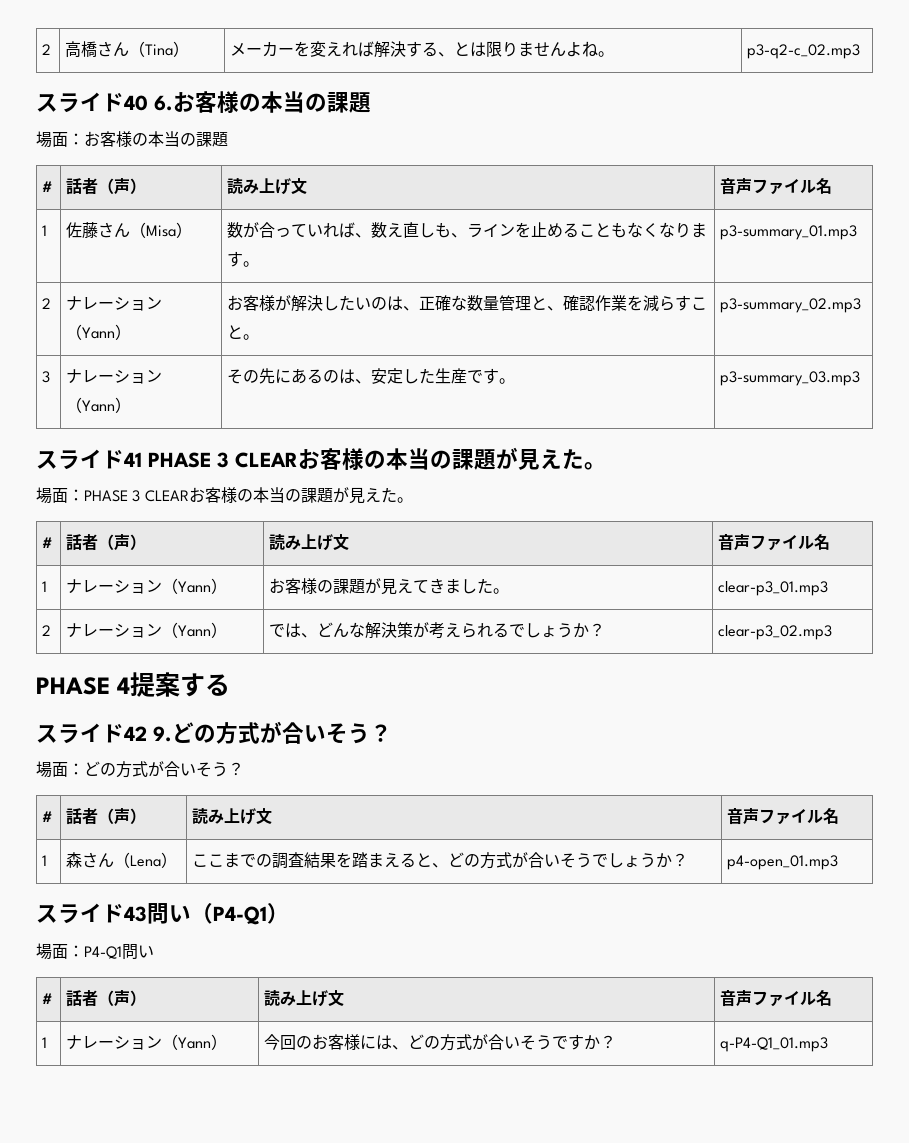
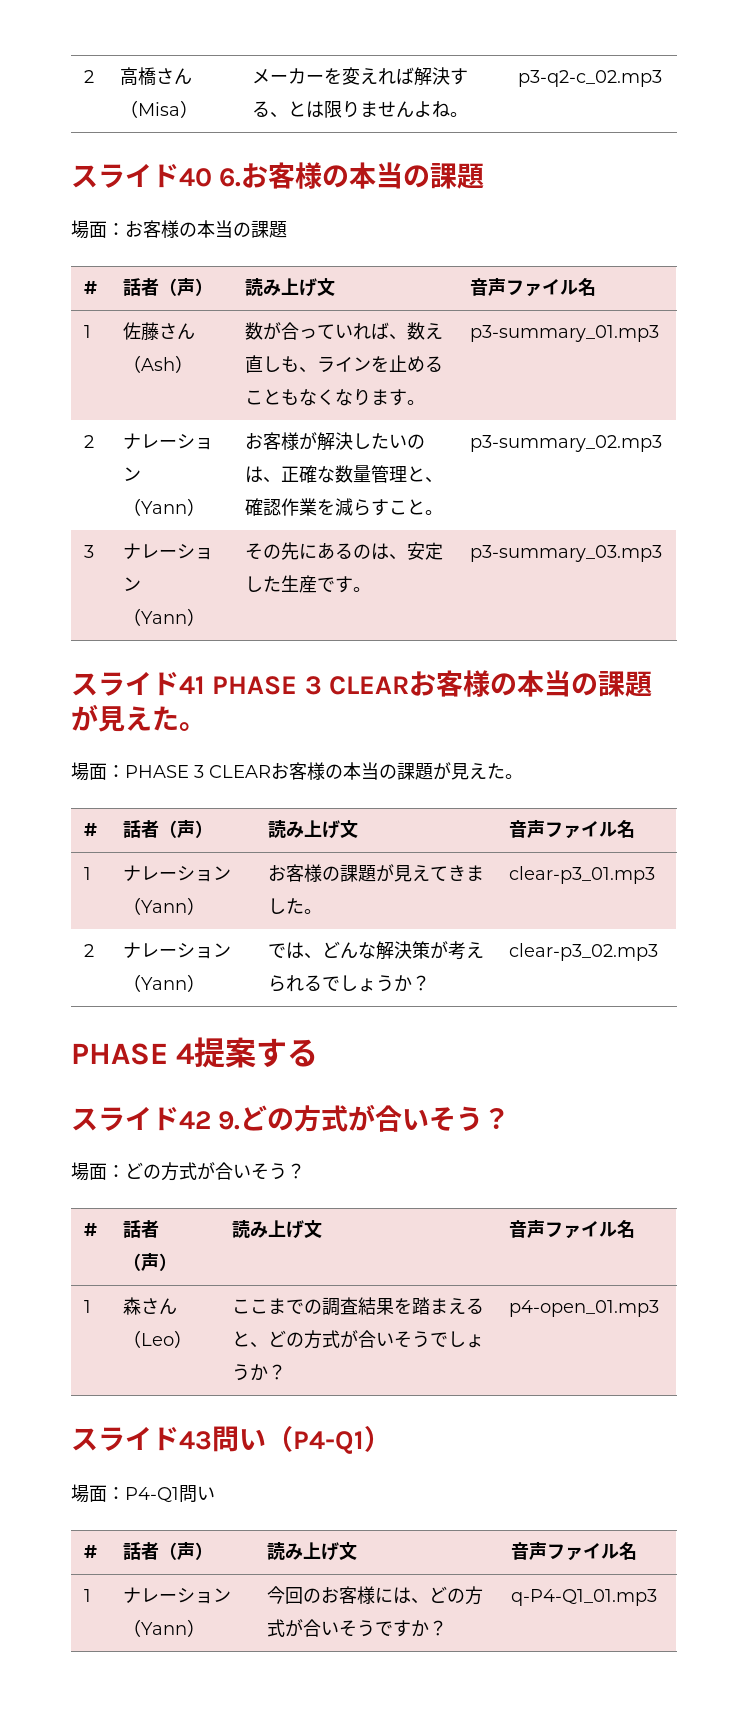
- 2 | 高橋さん（Tina） | メーカーを変えれば解決する、とは限りませんよね。 | p3-q2-c_02.mp3
+ 2 | 高橋さん（Misa） | メーカーを変えれば解決する、とは限りませんよね。 | p3-q2-c_02.mp3
- 1 | 佐藤さん（Misa） | 数が合っていれば、数え直しも、ラインを止めることもなくなります。 | p3-summary_01.mp3
+ 1 | 佐藤さん（Ash） | 数が合っていれば、数え直しも、ラインを止めることもなくなります。 | p3-summary_01.mp3
- 1 | 森さん（Lena） | ここまでの調査結果を踏まえると、どの方式が合いそうでしょうか？ | p4-open_01.mp3
+ 1 | 森さん（Leo） | ここまでの調査結果を踏まえると、どの方式が合いそうでしょうか？ | p4-open_01.mp3

